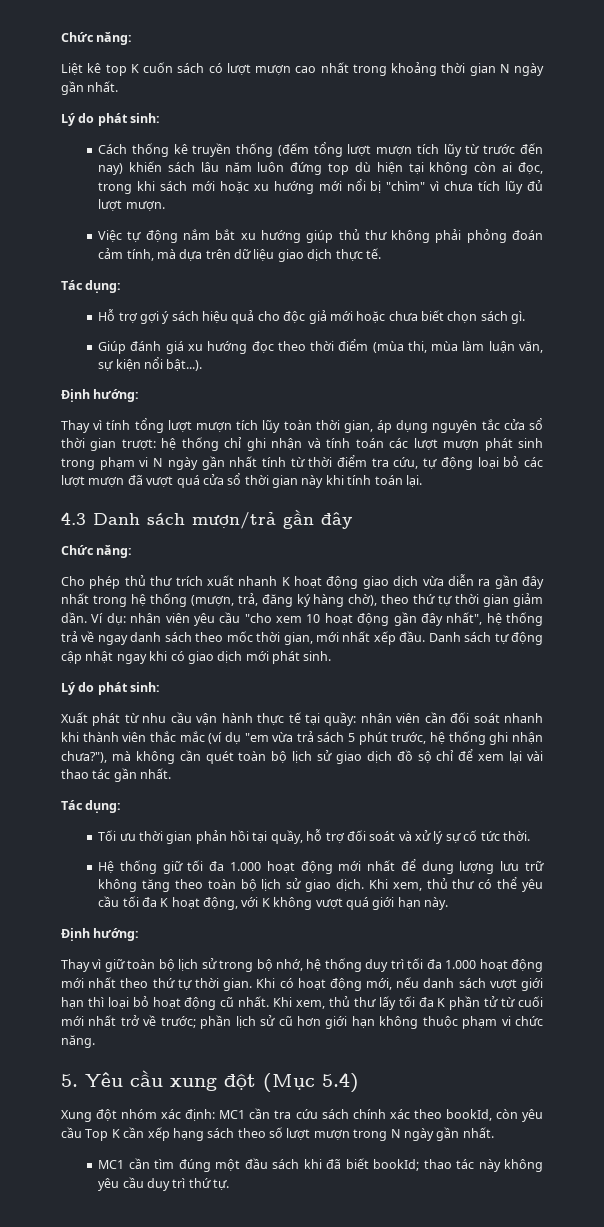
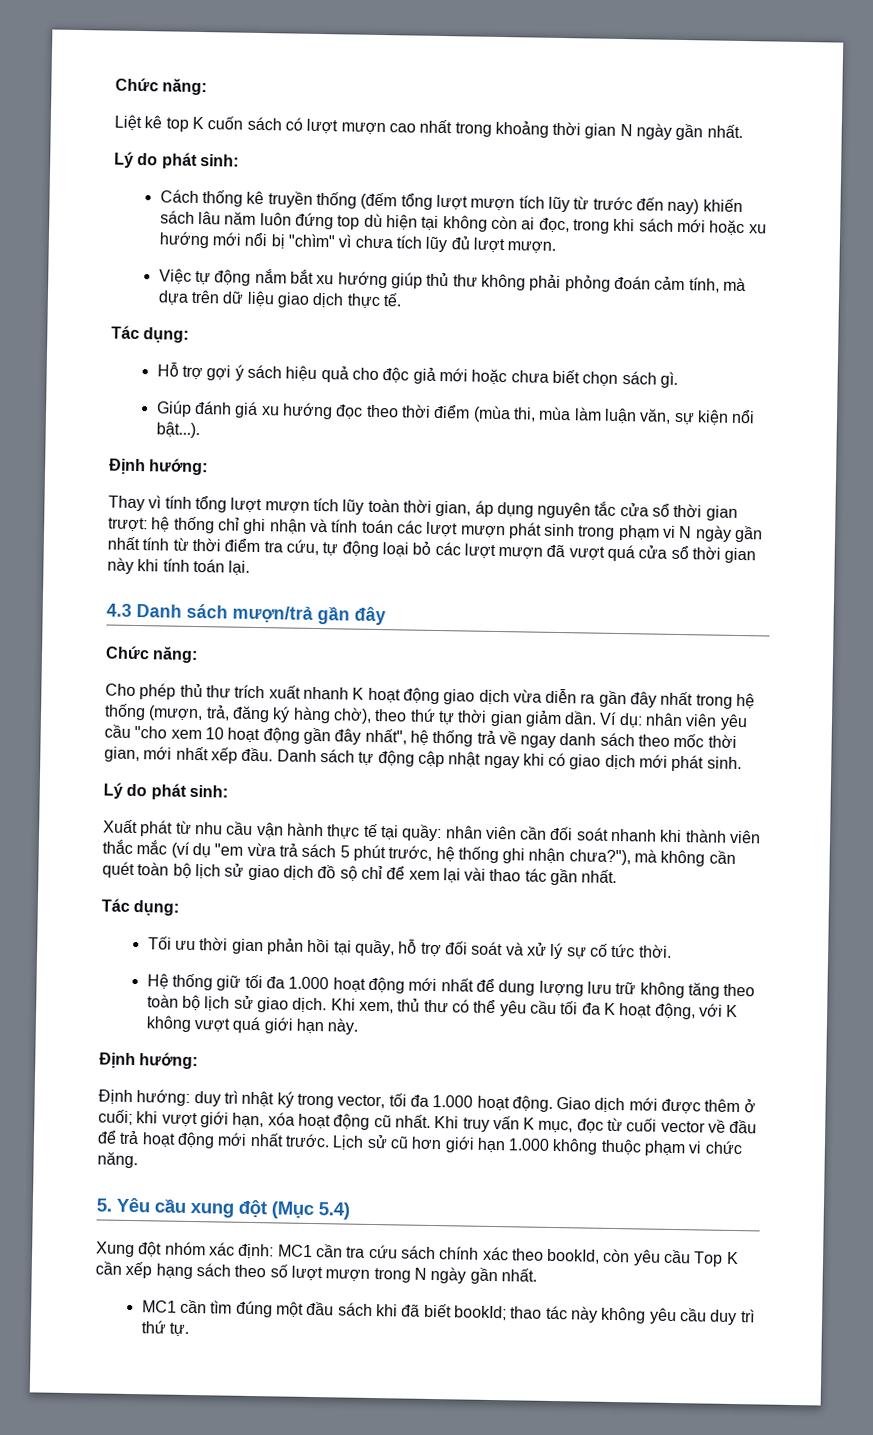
- Thay vì giữ toàn bộ lịch sử trong bộ nhớ, hệ thống duy trì tối đa 1.000 hoạt động mới nhất theo thứ tự thời gian. Khi có hoạt động mới, nếu danh sách vượt giới hạn thì loại bỏ hoạt động cũ nhất.
+ Định hướng: duy trì nhật ký trong vector, tối đa 1.000 hoạt động. Giao dịch mới được thêm ở cuối; khi vượt giới hạn, xóa hoạt động cũ nhất.
- Khi xem, thủ thư lấy tối đa K phần tử từ cuối mới nhất trở về trước; phần lịch sử cũ hơn giới hạn không thuộc phạm vi chức năng.
+ Khi truy vấn K mục, đọc từ cuối vector về đầu để trả hoạt động mới nhất trước. Lịch sử cũ hơn giới hạn 1.000 không thuộc phạm vi chức năng.

